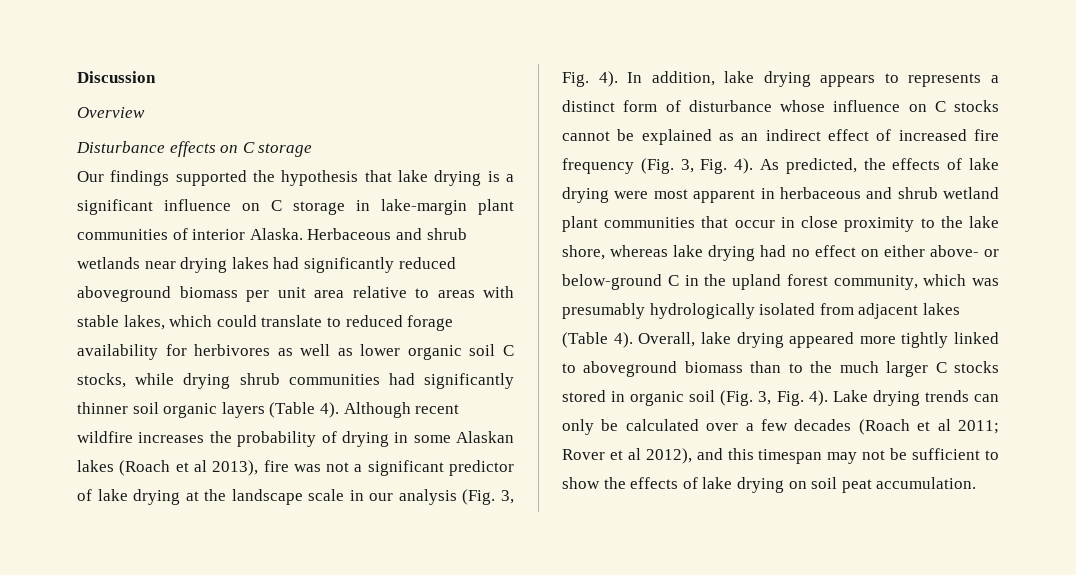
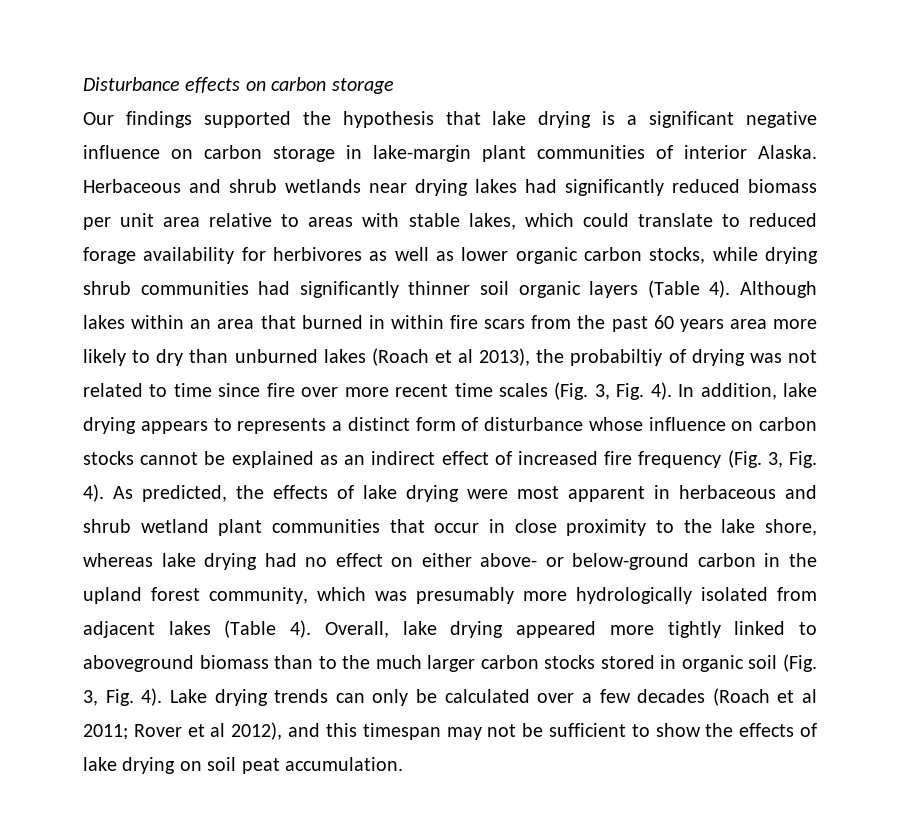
- Discussion
- Overview
- Disturbance effects on C storage
+ Disturbance effects on carbon storage
- Our findings supported the hypothesis that lake drying is a significant influence on C storage in lake-margin plant communities of interior Alaska.
+ Our findings supported the hypothesis that lake drying is a significant negative influence on carbon storage in lake-margin plant communities of interior Alaska.
- Herbaceous and shrub wetlands near drying lakes had significantly reduced aboveground biomass per unit area relative to areas with stable lakes, which could translate to reduced forage availability for herbivores as well as lower organic soil C stocks, while drying shrub communities had significantly thinner soil organic layers (Table 4).
+ Herbaceous and shrub wetlands near drying lakes had significantly reduced biomass per unit area relative to areas with stable lakes, which could translate to reduced forage availability for herbivores as well as lower organic carbon stocks, while drying shrub communities had significantly thinner soil organic layers (Table 4).
- Although recent wildfire increases the probability of drying in some Alaskan lakes (Roach et al 2013), fire was not a significant predictor of lake drying at the landscape scale in our analysis (Fig. 3, Fig. 4).
+ Although lakes within an area that burned in within fire scars from the past 60 years area more likely to dry than unburned lakes (Roach et al 2013), the probabiltiy of drying was not related to time since fire over more recent time scales (Fig. 3, Fig. 4).
- In addition, lake drying appears to represents a distinct form of disturbance whose influence on C stocks cannot be explained as an indirect effect of increased fire frequency (Fig. 3, Fig. 4).
+ In addition, lake drying appears to represents a distinct form of disturbance whose influence on carbon stocks cannot be explained as an indirect effect of increased fire frequency (Fig. 3, Fig. 4).
- As predicted, the effects of lake drying were most apparent in herbaceous and shrub wetland plant communities that occur in close proximity to the lake shore, whereas lake drying had no effect on either above- or below-ground C in the upland forest community, which was presumably hydrologically isolated from adjacent lakes (Table 4).
+ As predicted, the effects of lake drying were most apparent in herbaceous and shrub wetland plant communities that occur in close proximity to the lake shore, whereas lake drying had no effect on either above- or below-ground carbon in the upland forest community, which was presumably more hydrologically isolated from adjacent lakes (Table 4).
- Overall, lake drying appeared more tightly linked to aboveground biomass than to the much larger C stocks stored in organic soil (Fig. 3, Fig. 4).
+ Overall, lake drying appeared more tightly linked to aboveground biomass than to the much larger carbon stocks stored in organic soil (Fig. 3, Fig. 4).

